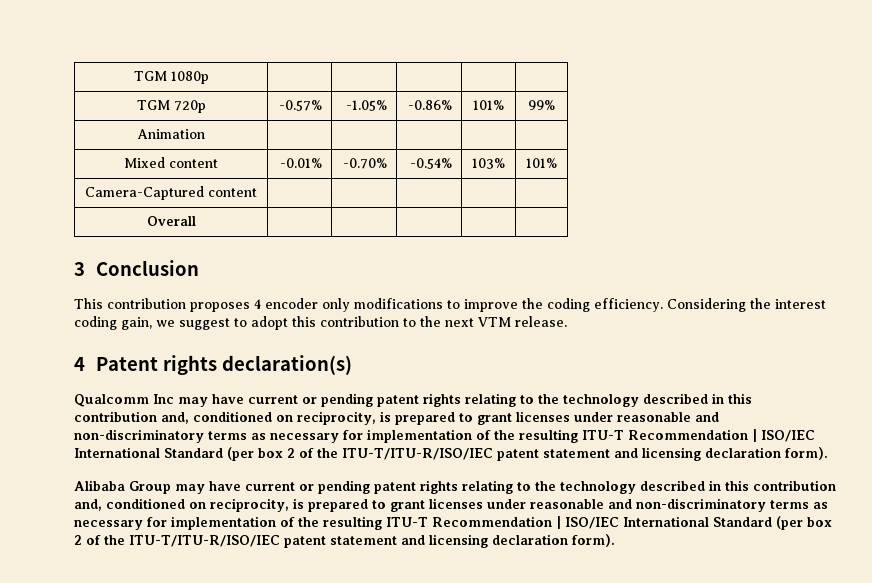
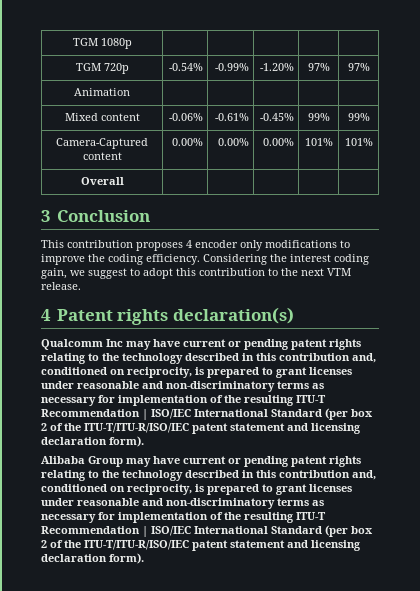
- TGM 720p | -0.57% | -1.05% | -0.86% | 101% | 99%
+ TGM 720p | -0.54% | -0.99% | -1.20% | 97% | 97%
  Animation | | | | |
- Mixed content | -0.01% | -0.70% | -0.54% | 103% | 101%
- Camera-Captured content | | | | |
+ Mixed content | -0.06% | -0.61% | -0.45% | 99% | 99%
+ Camera-Captured content | 0.00% | 0.00% | 0.00% | 101% | 101%

